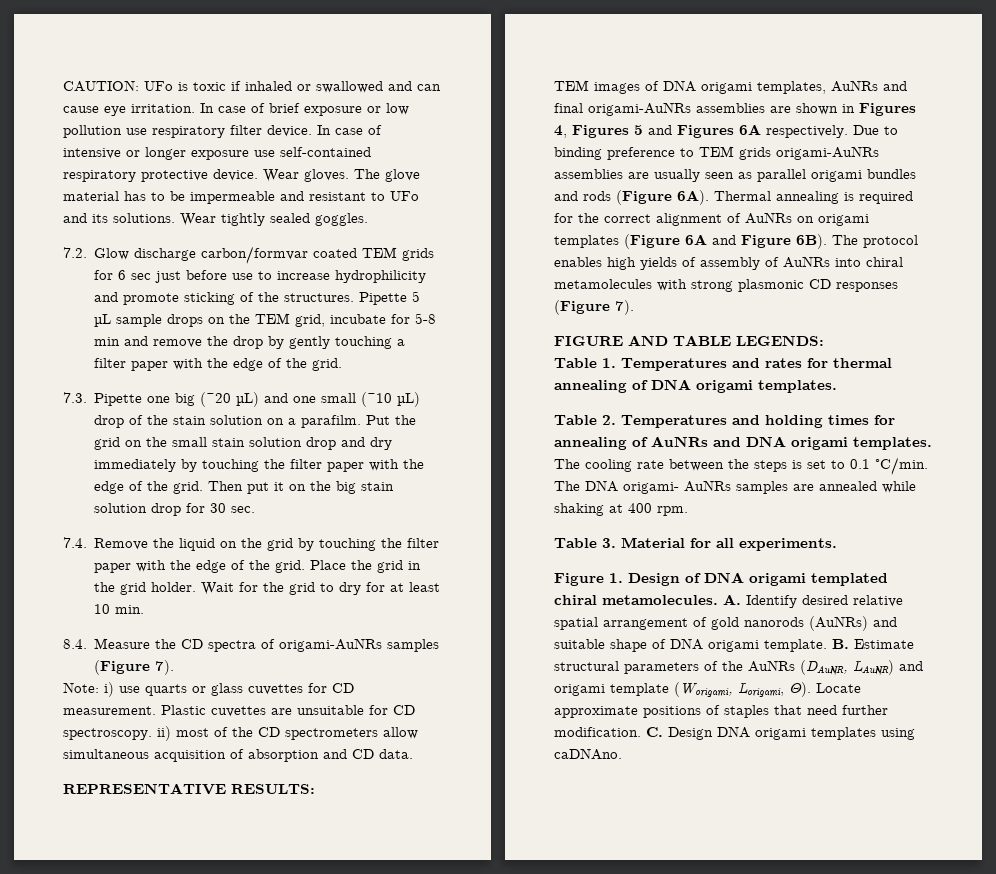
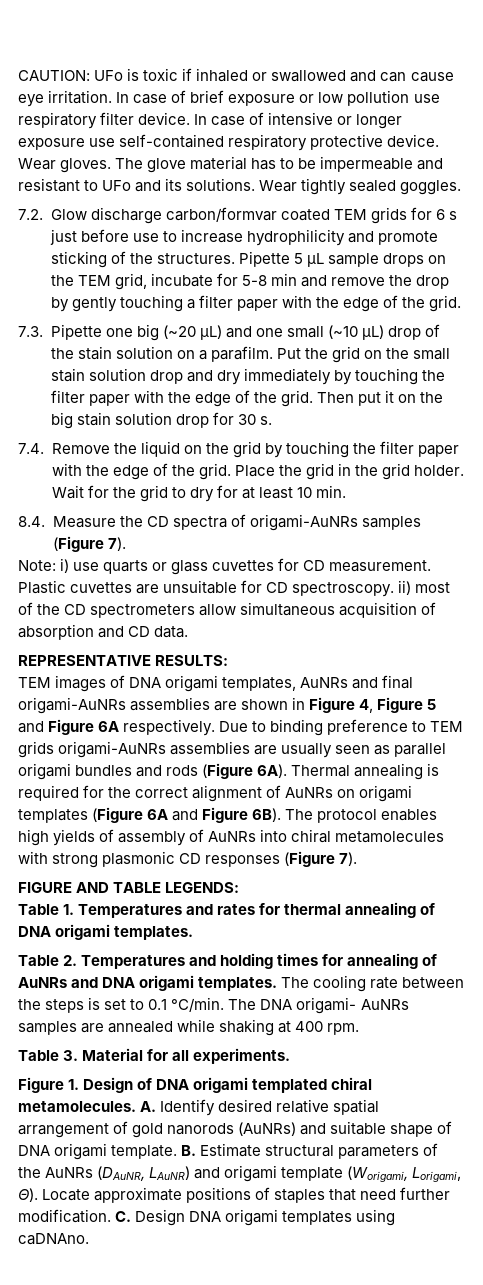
- 7.2. Glow discharge carbon/formvar coated TEM grids for 6 sec just before use to increase hydrophilicity and promote sticking of the structures.
+ 7.2. Glow discharge carbon/formvar coated TEM grids for 6 s just before use to increase hydrophilicity and promote sticking of the structures.
- Then put it on the big stain solution drop for 30 sec.
+ Then put it on the big stain solution drop for 30 s.
- TEM images of DNA origami templates, AuNRs and final origami-AuNRs assemblies are shown in Figures 4, Figures 5 and Figures 6A respectively.
+ TEM images of DNA origami templates, AuNRs and final origami-AuNRs assemblies are shown in Figure 4, Figure 5 and Figure 6A respectively.

